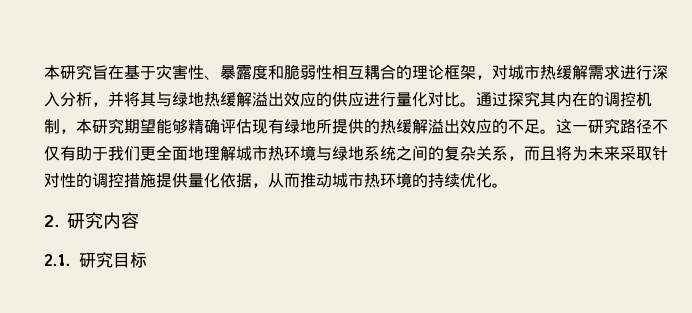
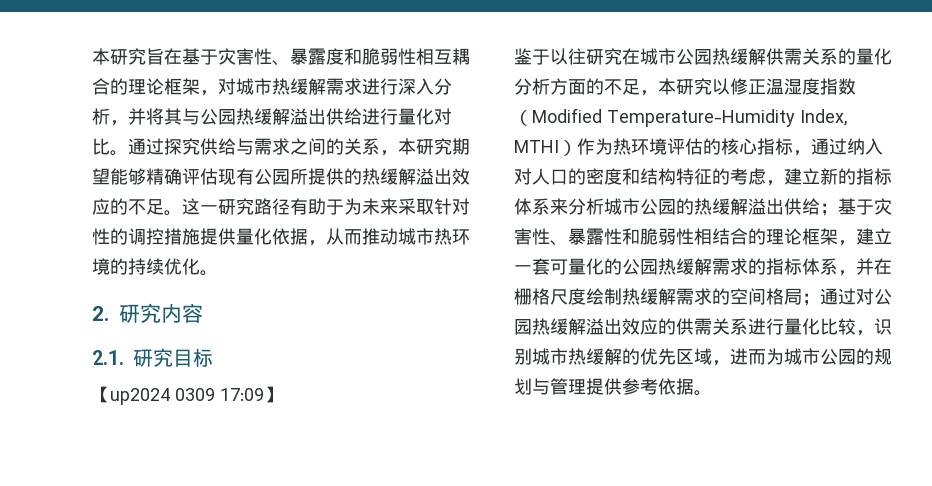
- 本研究旨在基于灾害性、暴露度和脆弱性相互耦合的理论框架，对城市热缓解需求进行深入分析，并将其与绿地热缓解溢出效应的供应进行量化对比。
+ 本研究旨在基于灾害性、暴露度和脆弱性相互耦合的理论框架，对城市热缓解需求进行深入分析，并将其与公园热缓解溢出供给进行量化对比。
- 通过探究其内在的调控机制，本研究期望能够精确评估现有绿地所提供的热缓解溢出效应的不足。
+ 通过探究供给与需求之间的关系，本研究期望能够精确评估现有公园所提供的热缓解溢出效应的不足。
- 这一研究路径不仅有助于我们更全面地理解城市热环境与绿地系统之间的复杂关系，而且将为未来采取针对性的调控措施提供量化依据，从而推动城市热环境的持续优化。
+ 这一研究路径有助于为未来采取针对性的调控措施提供量化依据，从而推动城市热环境的持续优化。
+ 【up2024 0309 17:09】
+ 鉴于以往研究在城市公园热缓解供需关系的量化分析方面的不足，本研究以修正温湿度指数（Modified Temperature-Humidity Index, MTHI）作为热环境评估的核心指标，通过纳入对人口的密度和结构特征的考虑，建立新的指标体系来分析城市公园的热缓解溢出供给；基于灾害性、暴露性和脆弱性相结合的理论框架，建立一套可量化的公园热缓解需求的指标体系，并在栅格尺度绘制热缓解需求的空间格局；通过对公园热缓解溢出效应的供需关系进行量化比较，识别城市热缓解的优先区域，进而为城市公园的规划与管理提供参考依据。

